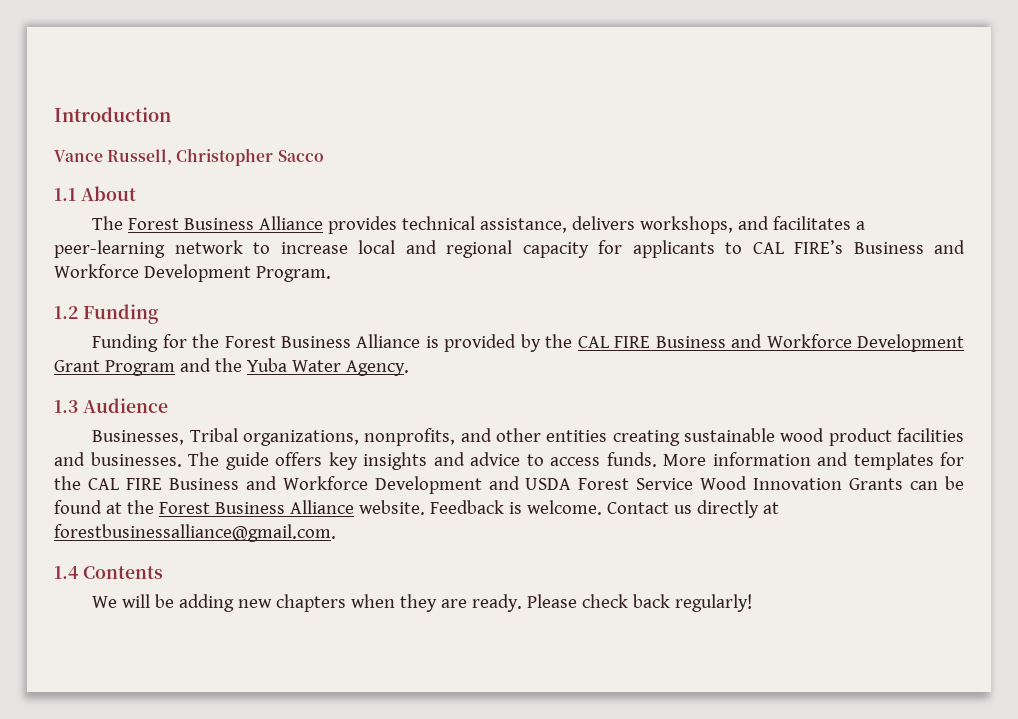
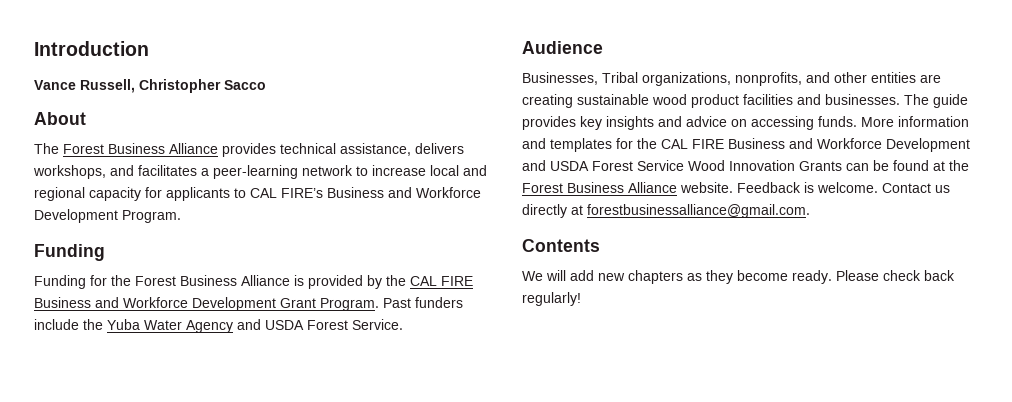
- 1.1 About
+ About
  The Forest Business Alliance provides technical assistance, delivers workshops, and facilitates a peer-learning network to increase local and regional capacity for applicants to CAL FIRE’s Business and Workforce Development Program.
- 1.2 Funding
+ Funding
- Funding for the Forest Business Alliance is provided by the CAL FIRE Business and Workforce Development Grant Program and the Yuba Water Agency.
- 1.3 Audience
+ Funding for the Forest Business Alliance is provided by the CAL FIRE Business and Workforce Development Grant Program. Past funders include the Yuba Water Agency and USDA Forest Service.
+ Audience
- Businesses, Tribal organizations, nonprofits, and other entities creating sustainable wood product facilities and businesses.
+ Businesses, Tribal organizations, nonprofits, and other entities are creating sustainable wood product facilities and businesses.
- The guide offers key insights and advice to access funds.
+ The guide provides key insights and advice on accessing funds.
- 1.4 Contents
+ Contents
- We will be adding new chapters when they are ready.
+ We will add new chapters as they become ready.

